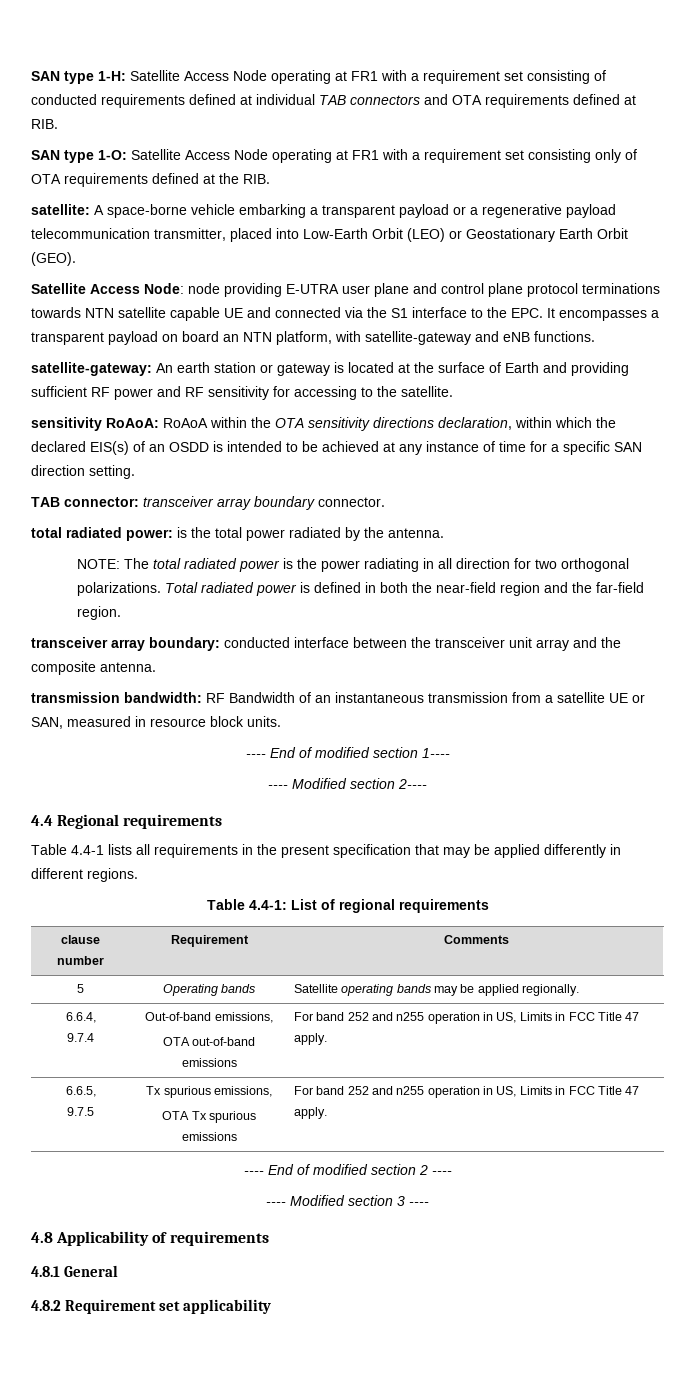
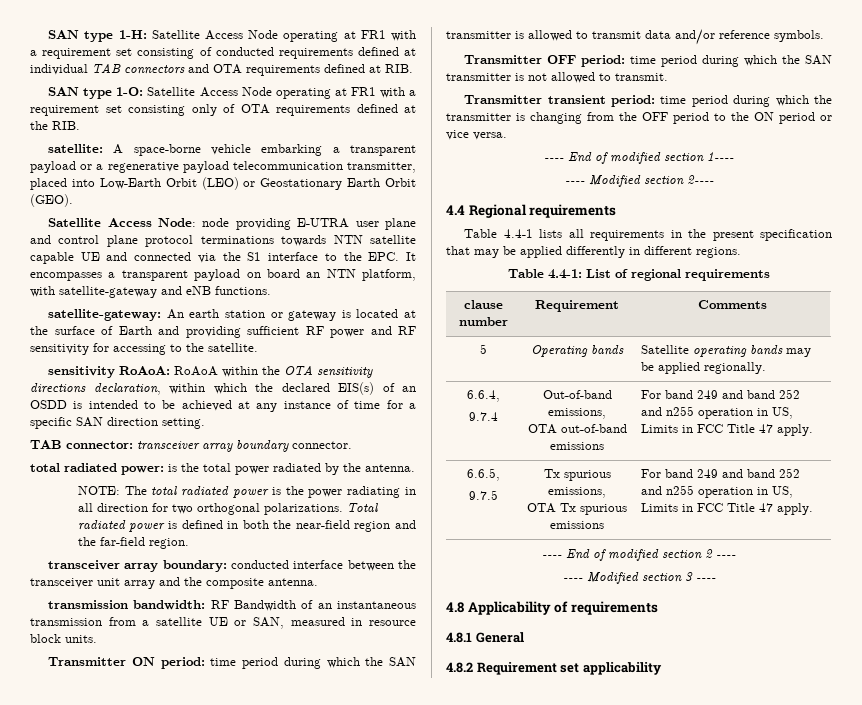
+ Transmitter ON period: time period during which the SAN transmitter is allowed to transmit data and/or reference symbols.
+ Transmitter OFF period: time period during which the SAN transmitter is not allowed to transmit.
+ Transmitter transient period: time period during which the transmitter is changing from the OFF period to the ON period or vice versa.
  6.6.4,
  9.7.4 | Out-of-band emissions,
- OTA out-of-band emissions | For band 252 and n255 operation in US, Limits in FCC Title 47 apply.
+ OTA out-of-band emissions | For band 249 and band 252 and n255 operation in US, Limits in FCC Title 47 apply.
  6.6.5,
  9.7.5 | Tx spurious emissions,
- OTA Tx spurious emissions | For band 252 and n255 operation in US, Limits in FCC Title 47 apply.
+ OTA Tx spurious emissions | For band 249 and band 252 and n255 operation in US, Limits in FCC Title 47 apply.

